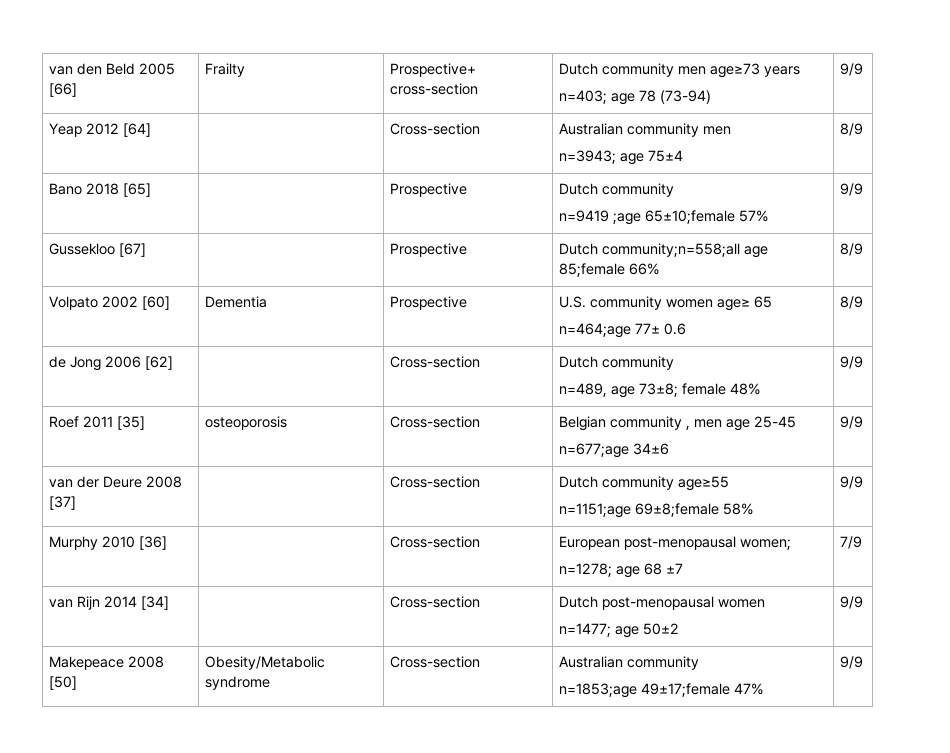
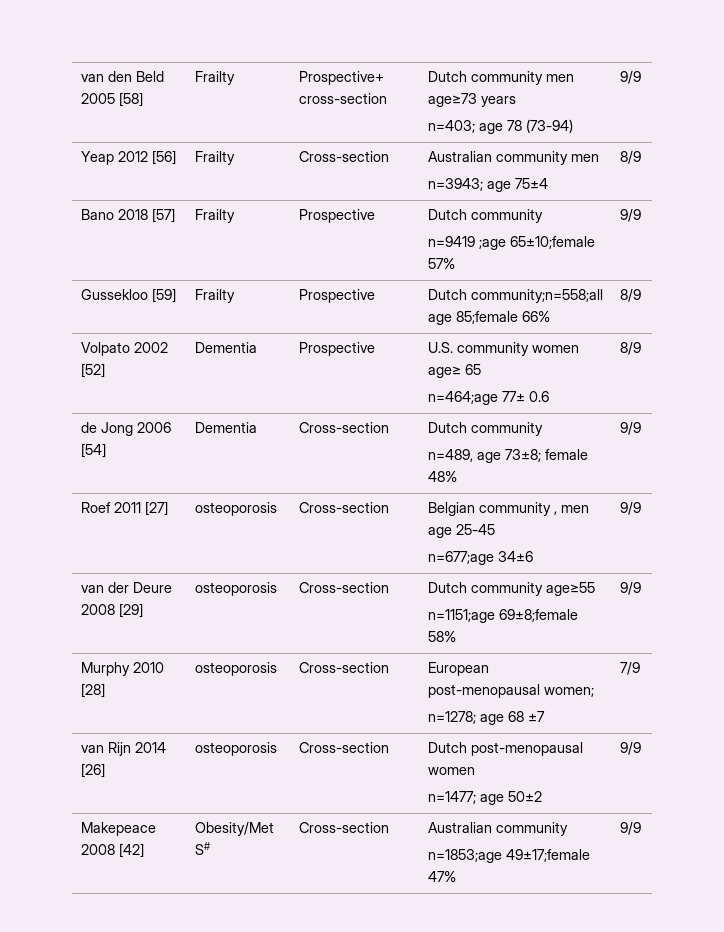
- van den Beld 2005 [66] | Frailty | Prospective+ cross-section | Dutch community men age≥73 years
+ van den Beld 2005 [58] | Frailty | Prospective+ cross-section | Dutch community men age≥73 years
- Yeap 2012 [64] | | Cross-section | Australian community men
+ Yeap 2012 [56] | Frailty | Cross-section | Australian community men
- Bano 2018 [65] | | Prospective | Dutch community
+ Bano 2018 [57] | Frailty | Prospective | Dutch community
- Gussekloo [67] | | Prospective | Dutch community;n=558;all age 85;female 66% | 8/9
+ Gussekloo [59] | Frailty | Prospective | Dutch community;n=558;all age 85;female 66% | 8/9
- Volpato 2002 [60] | Dementia | Prospective | U.S. community women age≥ 65
+ Volpato 2002 [52] | Dementia | Prospective | U.S. community women age≥ 65
- de Jong 2006 [62] | | Cross-section | Dutch community
+ de Jong 2006 [54] | Dementia | Cross-section | Dutch community
- Roef 2011 [35] | osteoporosis | Cross-section | Belgian community , men age 25-45
+ Roef 2011 [27] | osteoporosis | Cross-section | Belgian community , men age 25-45
- van der Deure 2008 [37] | | Cross-section | Dutch community age≥55
+ van der Deure 2008 [29] | osteoporosis | Cross-section | Dutch community age≥55
- Murphy 2010 [36] | | Cross-section | European post-menopausal women;
+ Murphy 2010 [28] | osteoporosis | Cross-section | European post-menopausal women;
- van Rijn 2014 [34] | | Cross-section | Dutch post-menopausal women
+ van Rijn 2014 [26] | osteoporosis | Cross-section | Dutch post-menopausal women
- Makepeace 2008 [50] | Obesity/Metabolic syndrome | Cross-section | Australian community
+ Makepeace 2008 [42] | Obesity/Met S# | Cross-section | Australian community

